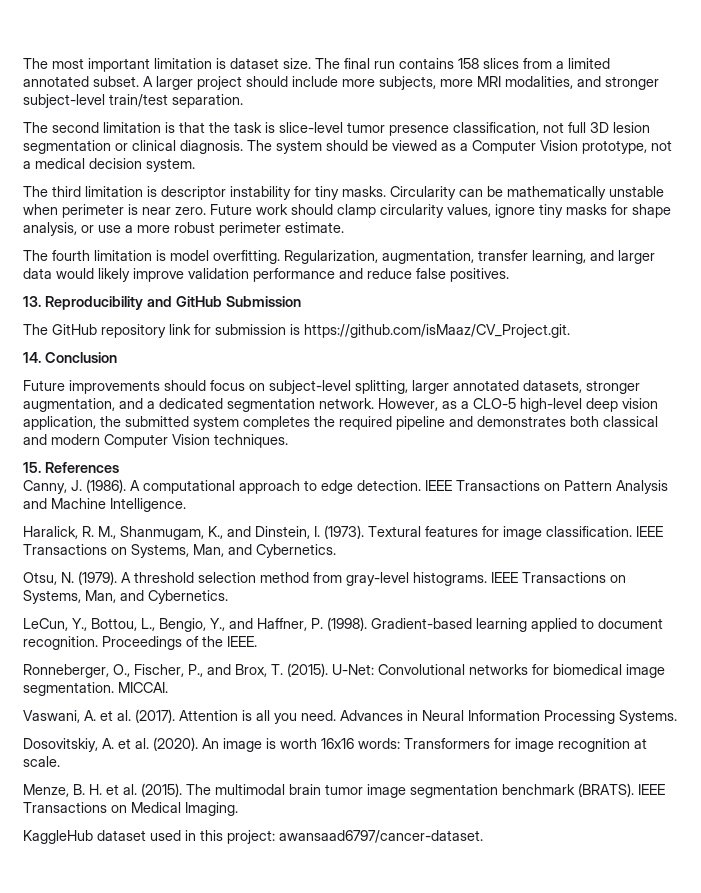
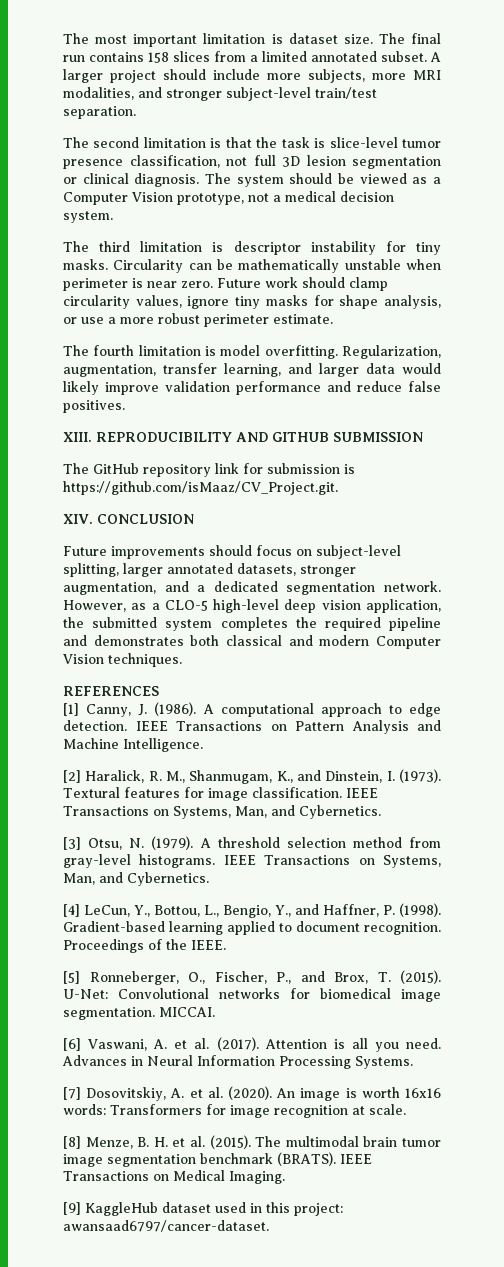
- 13. Reproducibility and GitHub Submission
+ XIII. REPRODUCIBILITY AND GITHUB SUBMISSION
- 14. Conclusion
+ XIV. CONCLUSION
- 15. References
- Canny, J. (1986).
+ REFERENCES
+ [1] Canny, J. (1986).
- Haralick, R. M., Shanmugam, K., and Dinstein, I. (1973).
+ [2] Haralick, R. M., Shanmugam, K., and Dinstein, I. (1973).
- Otsu, N. (1979).
+ [3] Otsu, N. (1979).
- LeCun, Y., Bottou, L., Bengio, Y., and Haffner, P. (1998).
+ [4] LeCun, Y., Bottou, L., Bengio, Y., and Haffner, P. (1998).
- Ronneberger, O., Fischer, P., and Brox, T. (2015).
+ [5] Ronneberger, O., Fischer, P., and Brox, T. (2015).
- Vaswani, A. et al. (2017).
+ [6] Vaswani, A. et al. (2017).
- Dosovitskiy, A. et al. (2020).
+ [7] Dosovitskiy, A. et al. (2020).
- Menze, B. H. et al. (2015).
+ [8] Menze, B. H. et al. (2015).
- KaggleHub dataset used in this project: awansaad6797/cancer-dataset.
+ [9] KaggleHub dataset used in this project: awansaad6797/cancer-dataset.

